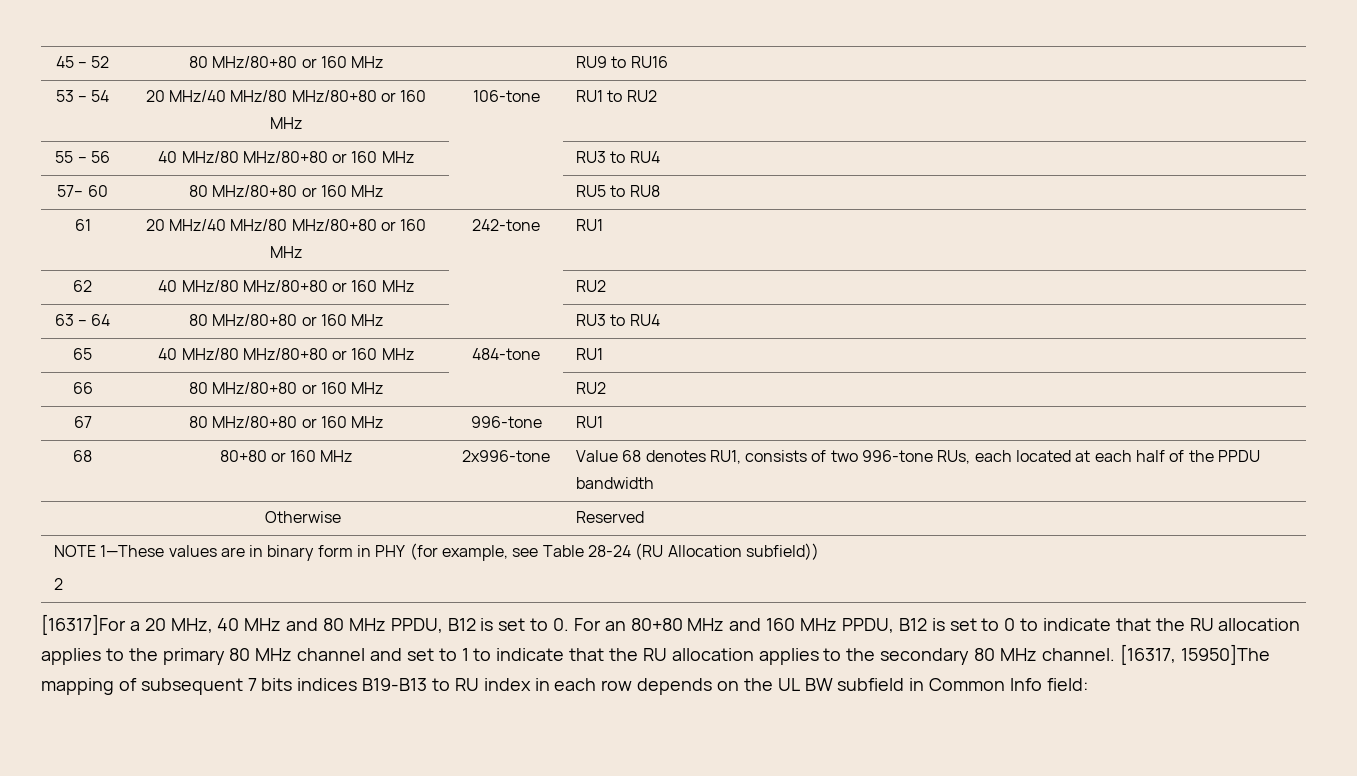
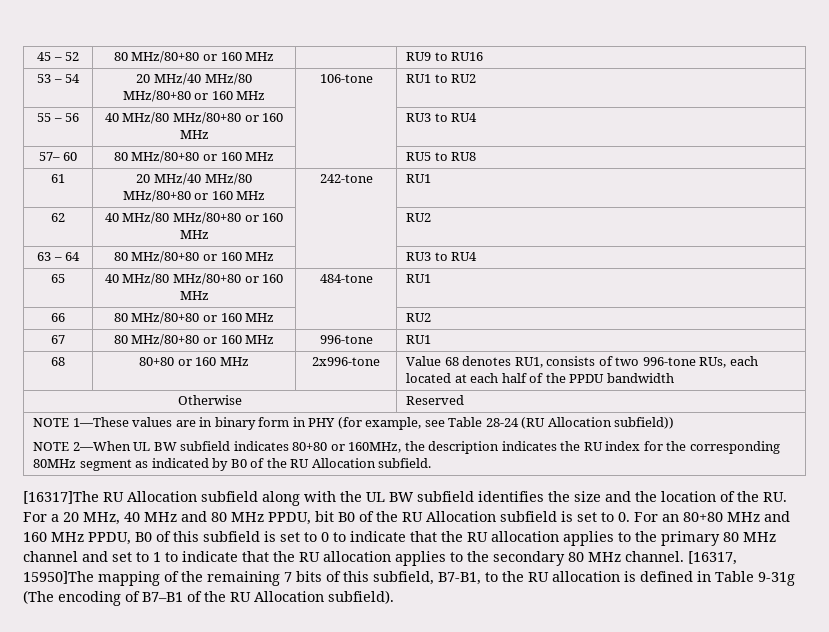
- 2
- [16317]For a 20 MHz, 40 MHz and 80 MHz PPDU, B12 is set to 0. For an 80+80 MHz and 160 MHz PPDU, B12 is set to 0 to indicate that the RU allocation applies to the primary 80 MHz channel and set to 1 to indicate that the RU allocation applies to the secondary 80 MHz channel.
+ NOTE 2—When UL BW subfield indicates 80+80 or 160MHz, the description indicates the RU index for the corresponding 80MHz segment as indicated by B0 of the RU Allocation subfield.
+ [16317]The RU Allocation subfield along with the UL BW subfield identifies the size and the location of the RU. For a 20 MHz, 40 MHz and 80 MHz PPDU, bit B0 of the RU Allocation subfield is set to 0. For an 80+80 MHz and 160 MHz PPDU, B0 of this subfield is set to 0 to indicate that the RU allocation applies to the primary 80 MHz channel and set to 1 to indicate that the RU allocation applies to the secondary 80 MHz channel.
- [16317, 15950]The mapping of subsequent 7 bits indices B19-B13 to RU index in each row depends on the UL BW subfield in Common Info field:
+ [16317, 15950]The mapping of the remaining 7 bits of this subfield, B7-B1, to the RU allocation is defined in Table 9-31g (The encoding of B7–B1 of the RU Allocation subfield).

